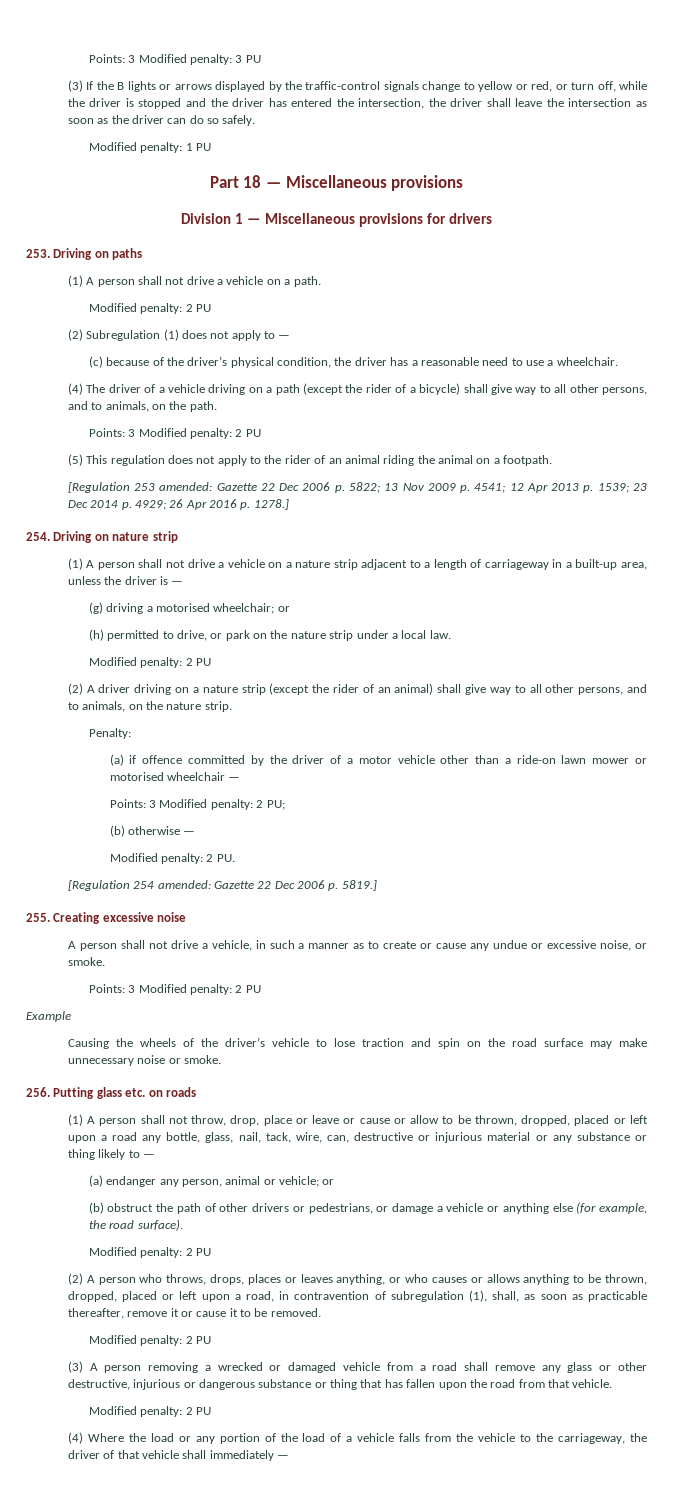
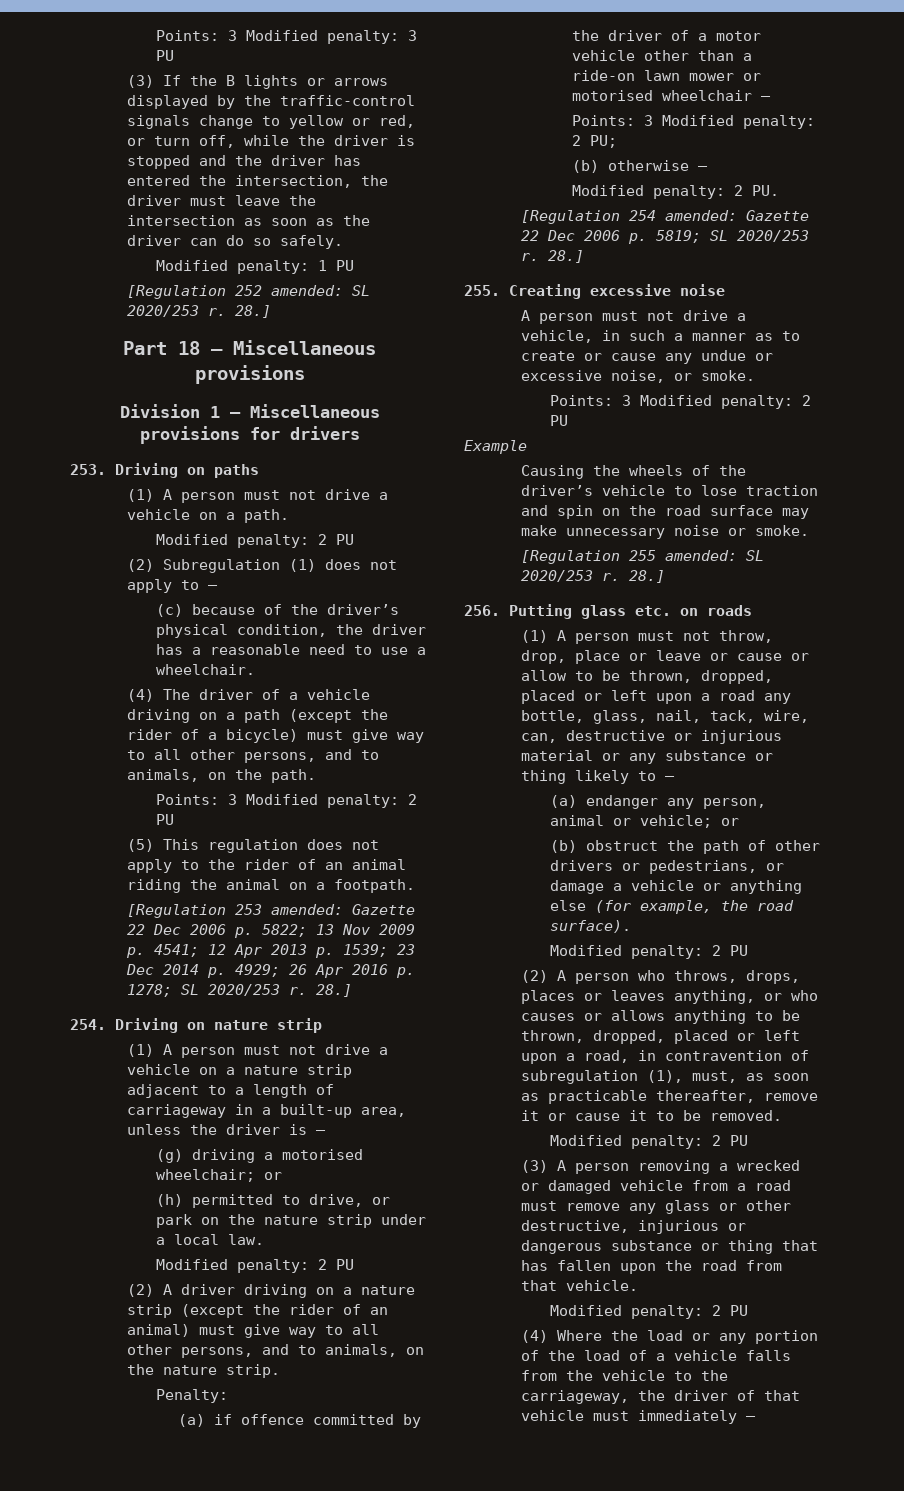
- (3) If the B lights or arrows displayed by the traffic-control signals change to yellow or red, or turn off, while the driver is stopped and the driver has entered the intersection, the driver shall leave the intersection as soon as the driver can do so safely.
+ (3) If the B lights or arrows displayed by the traffic-control signals change to yellow or red, or turn off, while the driver is stopped and the driver has entered the intersection, the driver must leave the intersection as soon as the driver can do so safely.
+ [Regulation 252 amended: SL 2020/253 r. 28.]
- (1) A person shall not drive a vehicle on a path.
+ (1) A person must not drive a vehicle on a path.
- (4) The driver of a vehicle driving on a path (except the rider of a bicycle) shall give way to all other persons, and to animals, on the path.
+ (4) The driver of a vehicle driving on a path (except the rider of a bicycle) must give way to all other persons, and to animals, on the path.
- [Regulation 253 amended: Gazette 22 Dec 2006 p. 5822; 13 Nov 2009 p. 4541; 12 Apr 2013 p. 1539; 23 Dec 2014 p. 4929; 26 Apr 2016 p. 1278.]
+ [Regulation 253 amended: Gazette 22 Dec 2006 p. 5822; 13 Nov 2009 p. 4541; 12 Apr 2013 p. 1539; 23 Dec 2014 p. 4929; 26 Apr 2016 p. 1278; SL 2020/253 r. 28.]
- (1) A person shall not drive a vehicle on a nature strip adjacent to a length of carriageway in a built-up area, unless the driver is —
+ (1) A person must not drive a vehicle on a nature strip adjacent to a length of carriageway in a built-up area, unless the driver is —
- (2) A driver driving on a nature strip (except the rider of an animal) shall give way to all other persons, and to animals, on the nature strip.
+ (2) A driver driving on a nature strip (except the rider of an animal) must give way to all other persons, and to animals, on the nature strip.
- [Regulation 254 amended: Gazette 22 Dec 2006 p. 5819.]
+ [Regulation 254 amended: Gazette 22 Dec 2006 p. 5819; SL 2020/253 r. 28.]
- A person shall not drive a vehicle, in such a manner as to create or cause any undue or excessive noise, or smoke.
+ A person must not drive a vehicle, in such a manner as to create or cause any undue or excessive noise, or smoke.
+ [Regulation 255 amended: SL 2020/253 r. 28.]
- (1) A person shall not throw, drop, place or leave or cause or allow to be thrown, dropped, placed or left upon a road any bottle, glass, nail, tack, wire, can, destructive or injurious material or any substance or thing likely to —
+ (1) A person must not throw, drop, place or leave or cause or allow to be thrown, dropped, placed or left upon a road any bottle, glass, nail, tack, wire, can, destructive or injurious material or any substance or thing likely to —
- (2) A person who throws, drops, places or leaves anything, or who causes or allows anything to be thrown, dropped, placed or left upon a road, in contravention of subregulation (1), shall, as soon as practicable thereafter, remove it or cause it to be removed.
+ (2) A person who throws, drops, places or leaves anything, or who causes or allows anything to be thrown, dropped, placed or left upon a road, in contravention of subregulation (1), must, as soon as practicable thereafter, remove it or cause it to be removed.
- (3) A person removing a wrecked or damaged vehicle from a road shall remove any glass or other destructive, injurious or dangerous substance or thing that has fallen upon the road from that vehicle.
+ (3) A person removing a wrecked or damaged vehicle from a road must remove any glass or other destructive, injurious or dangerous substance or thing that has fallen upon the road from that vehicle.
- (4) Where the load or any portion of the load of a vehicle falls from the vehicle to the carriageway, the driver of that vehicle shall immediately —
+ (4) Where the load or any portion of the load of a vehicle falls from the vehicle to the carriageway, the driver of that vehicle must immediately —

